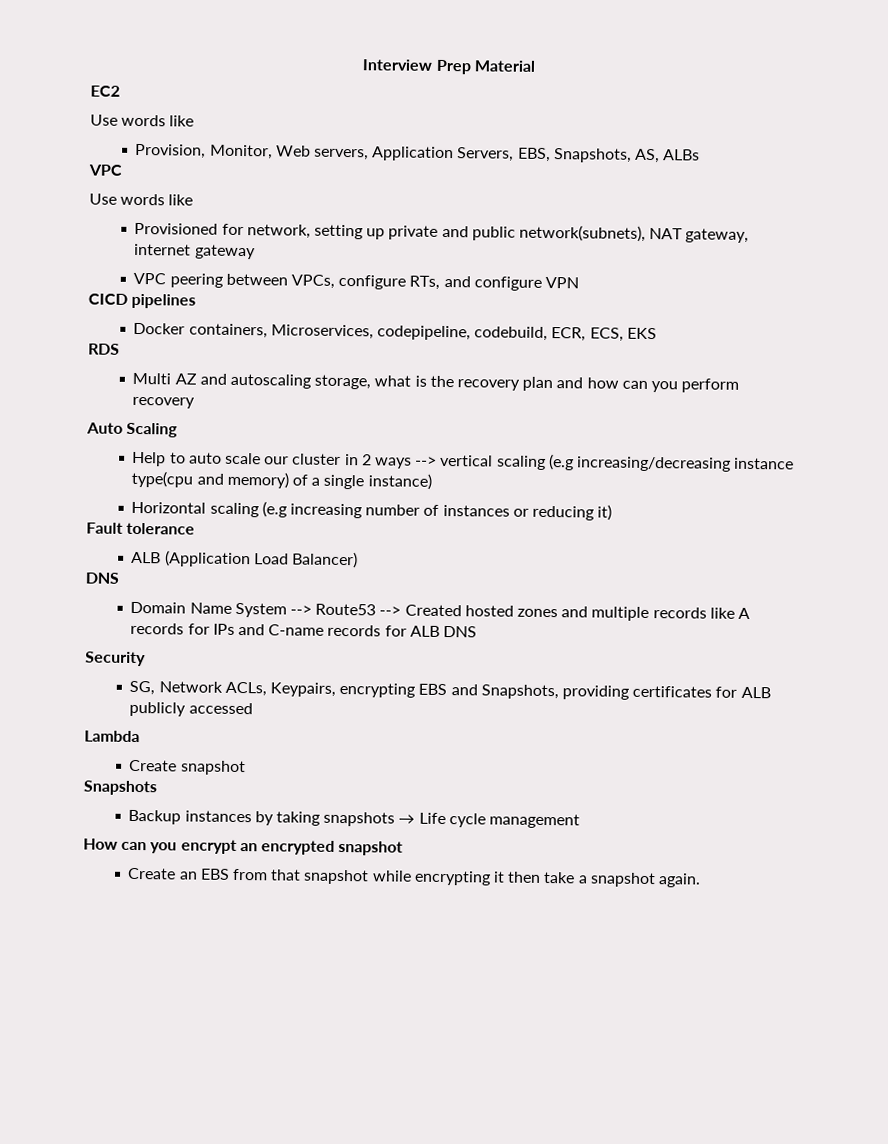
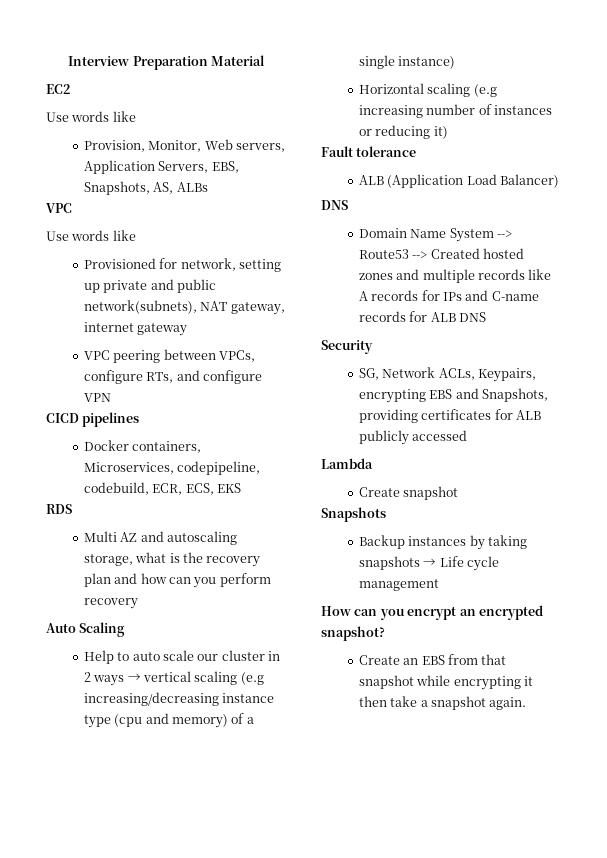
- Interview Prep Material
+ Interview Preparation Material
- Help to auto scale our cluster in 2 ways --> vertical scaling (e.g increasing/decreasing instance type(cpu and memory) of a single instance)
+ Help to auto scale our cluster in 2 ways → vertical scaling (e.g increasing/decreasing instance type (cpu and memory) of a single instance)
- How can you encrypt an encrypted snapshot
+ How can you encrypt an encrypted snapshot?

